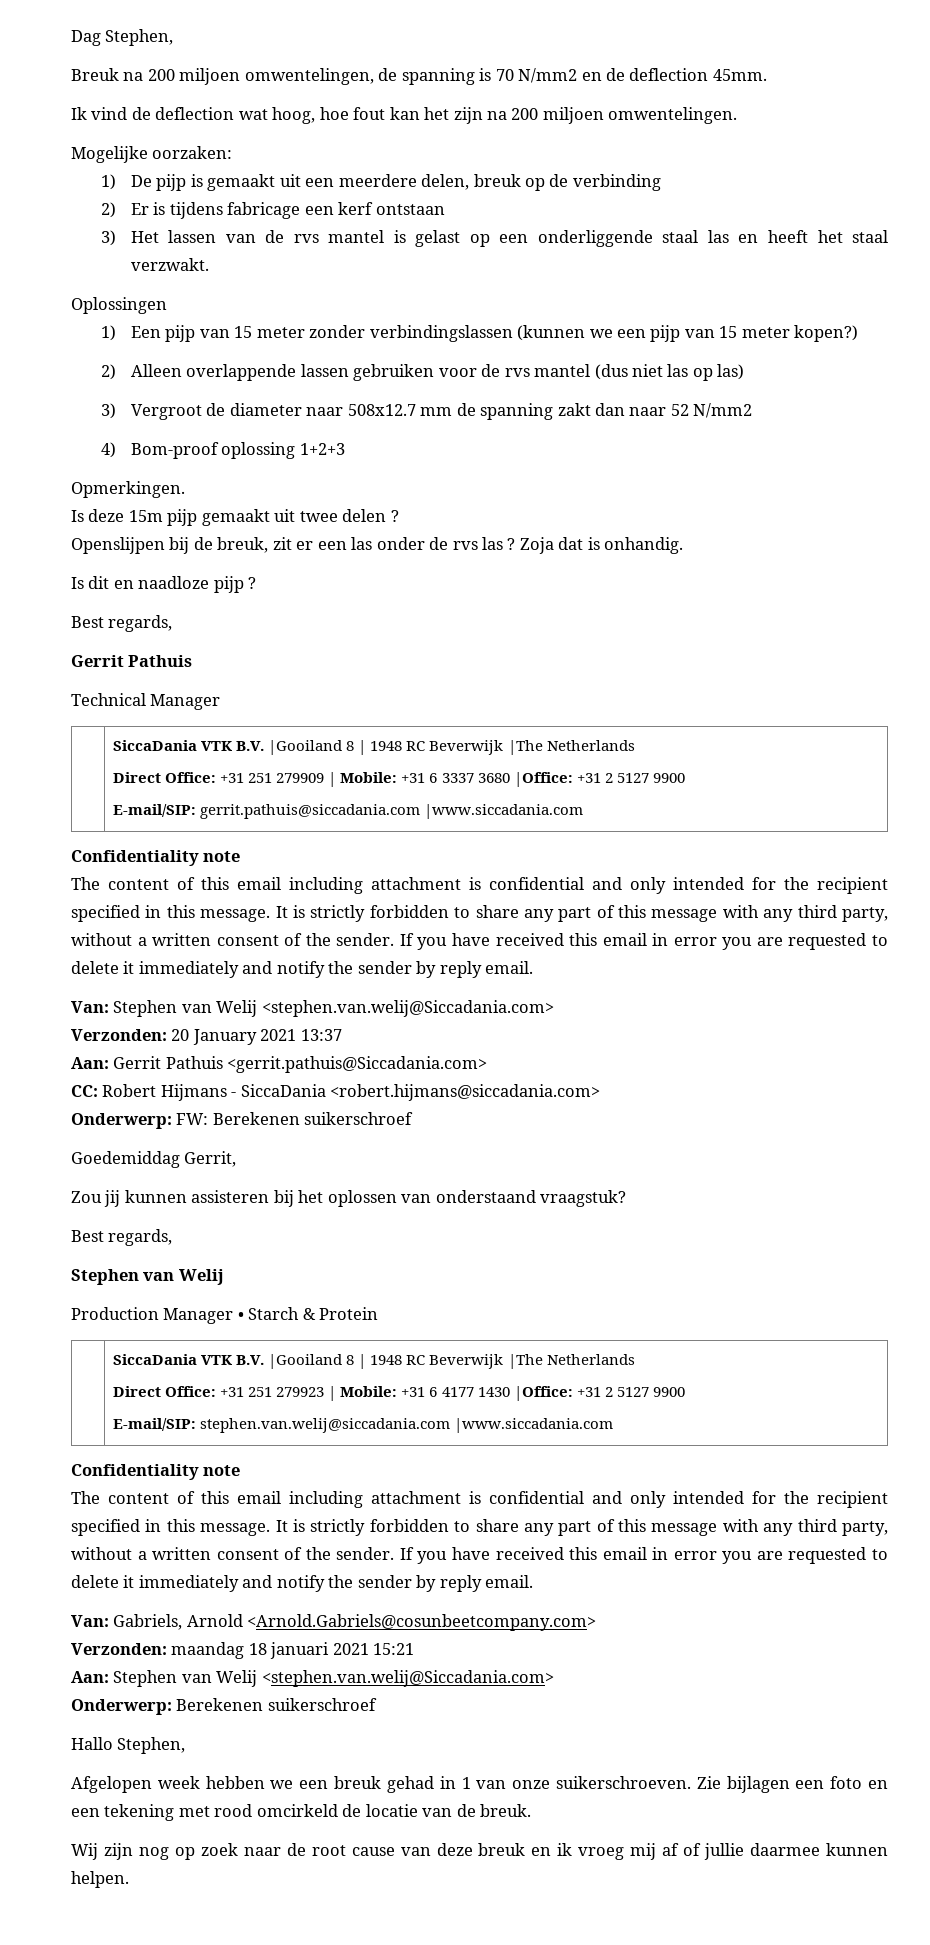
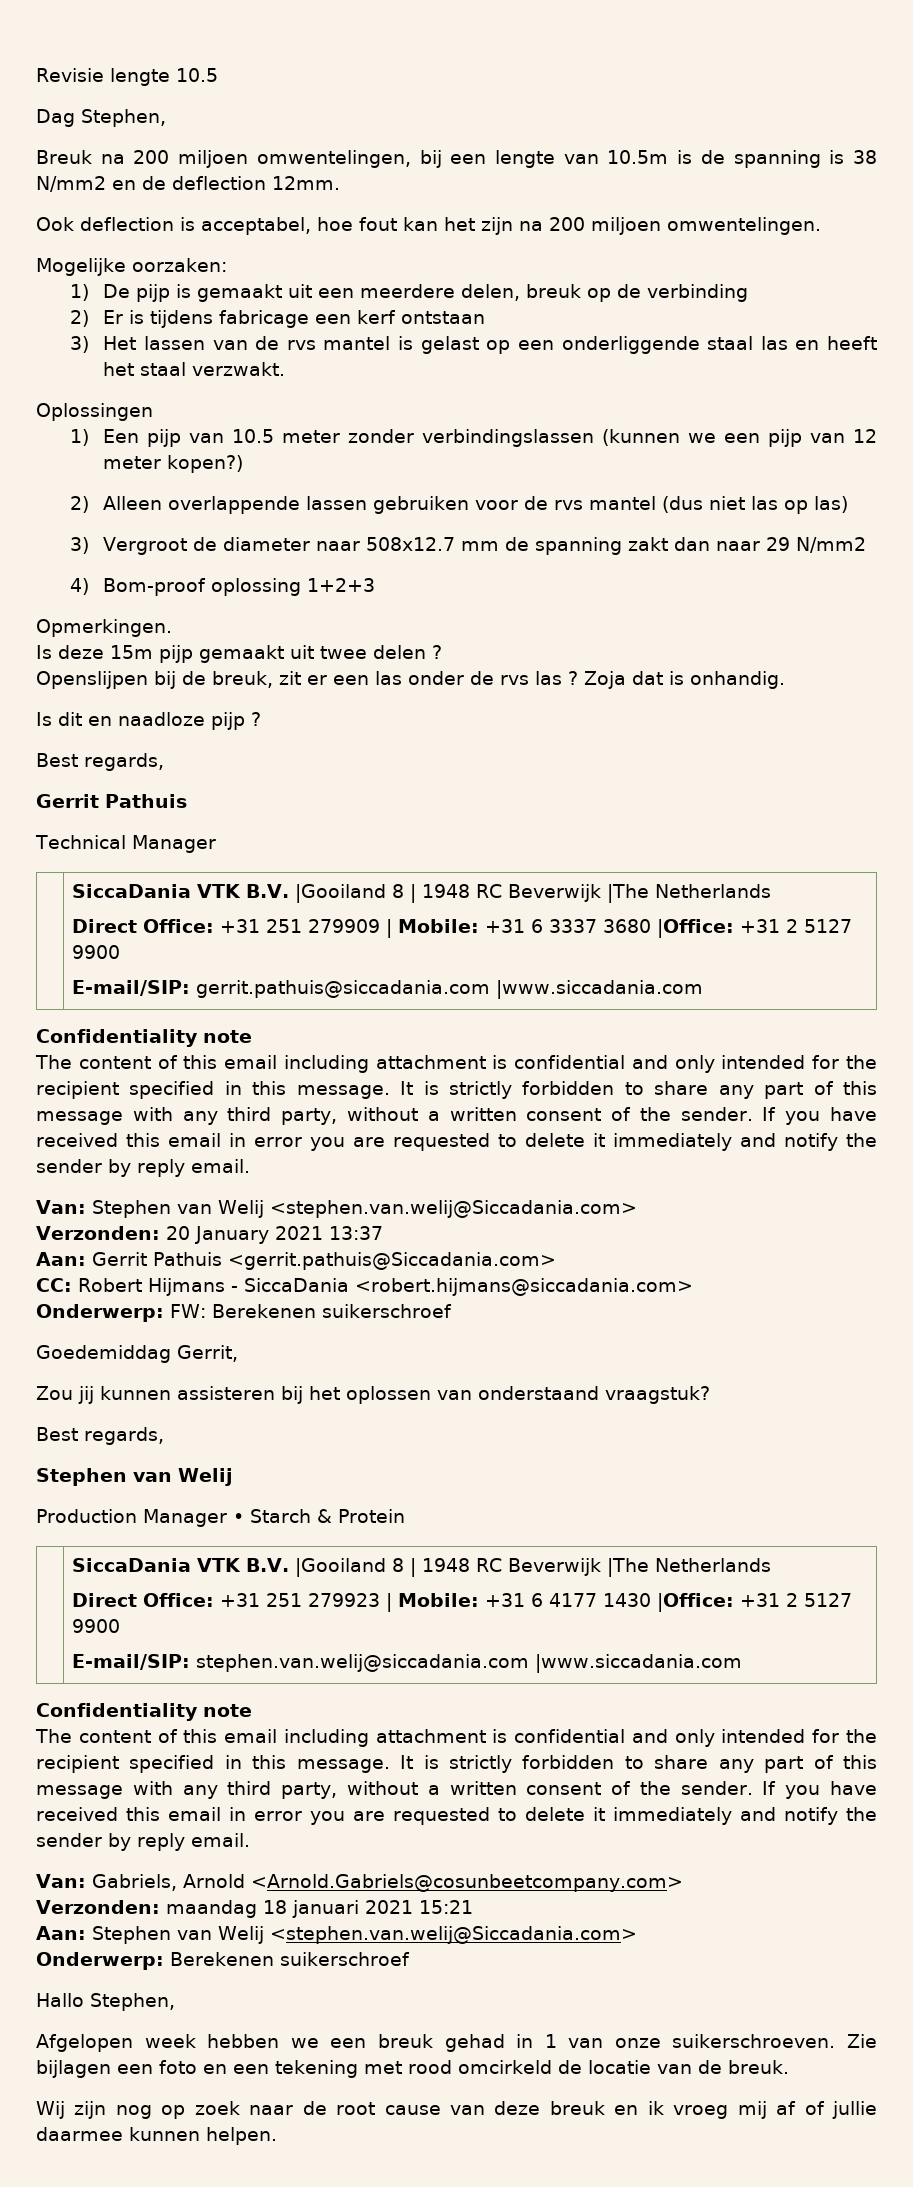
+ Revisie lengte 10.5
- Breuk na 200 miljoen omwentelingen, de spanning is 70 N/mm2 en de deflection 45mm.
- Ik vind de deflection wat hoog, hoe fout kan het zijn na 200 miljoen omwentelingen.
+ Breuk na 200 miljoen omwentelingen, bij een lengte van 10.5m is de spanning is 38 N/mm2 en de deflection 12mm.
+ Ook deflection is acceptabel, hoe fout kan het zijn na 200 miljoen omwentelingen.
- 1) Een pijp van 15 meter zonder verbindingslassen (kunnen we een pijp van 15 meter kopen?)
+ 1) Een pijp van 10.5 meter zonder verbindingslassen (kunnen we een pijp van 12 meter kopen?)
- 3) Vergroot de diameter naar 508x12.7 mm de spanning zakt dan naar 52 N/mm2
+ 3) Vergroot de diameter naar 508x12.7 mm de spanning zakt dan naar 29 N/mm2

